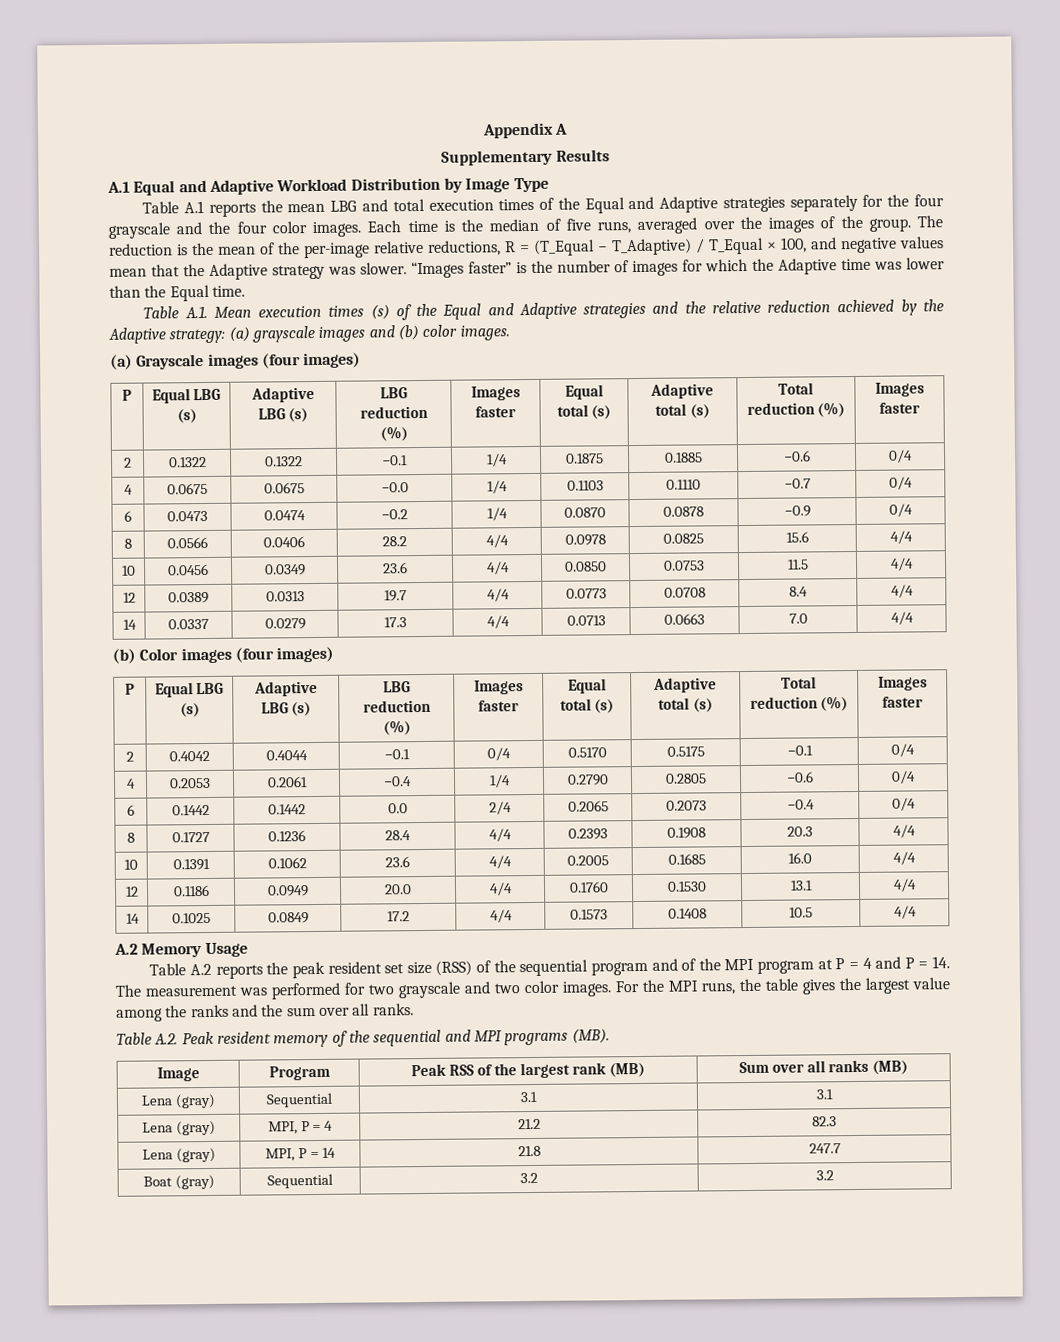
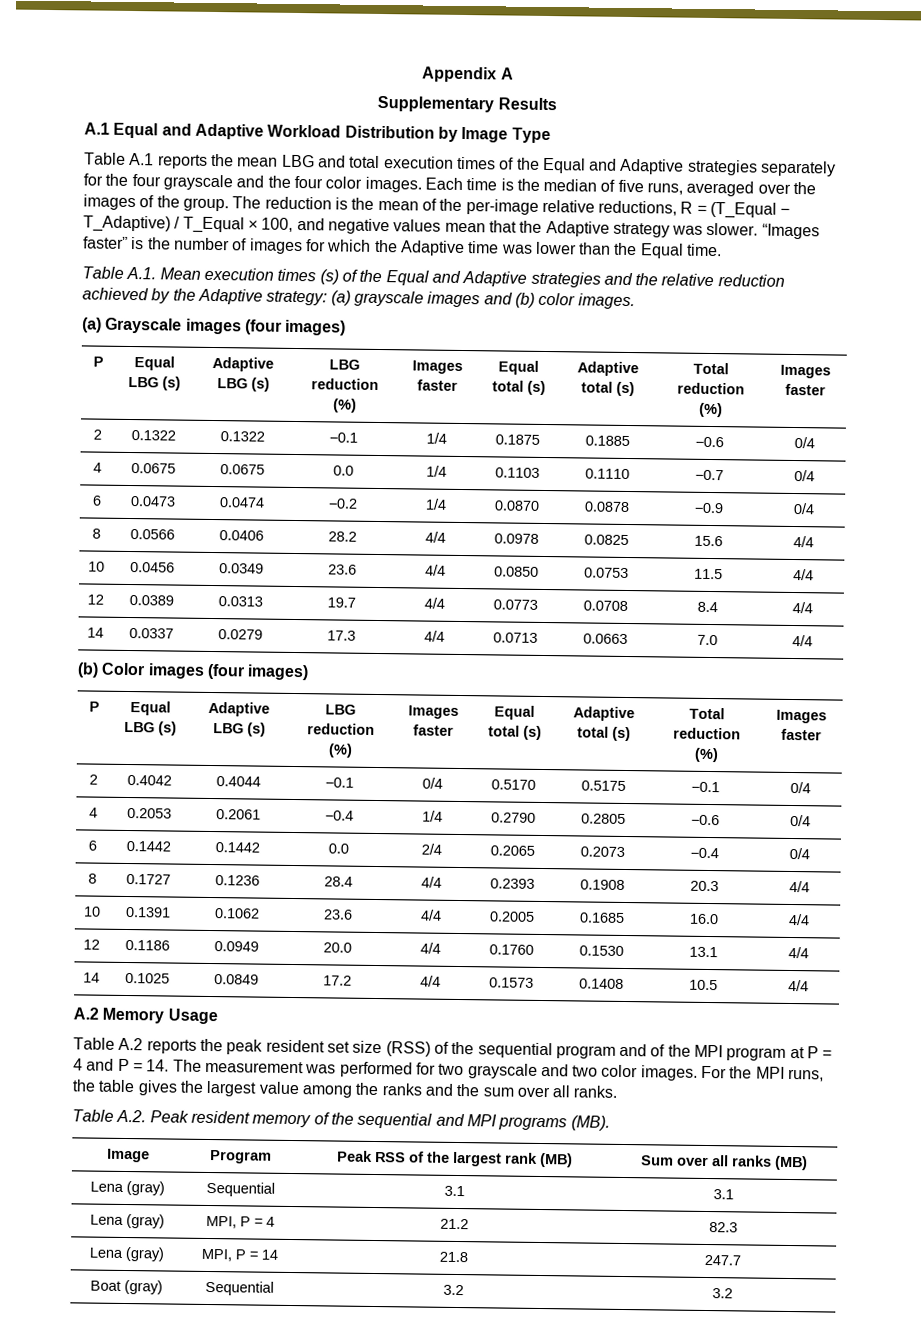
- 4 | 0.0675 | 0.0675 | −0.0 | 1/4 | 0.1103 | 0.1110 | −0.7 | 0/4
+ 4 | 0.0675 | 0.0675 | 0.0 | 1/4 | 0.1103 | 0.1110 | −0.7 | 0/4

